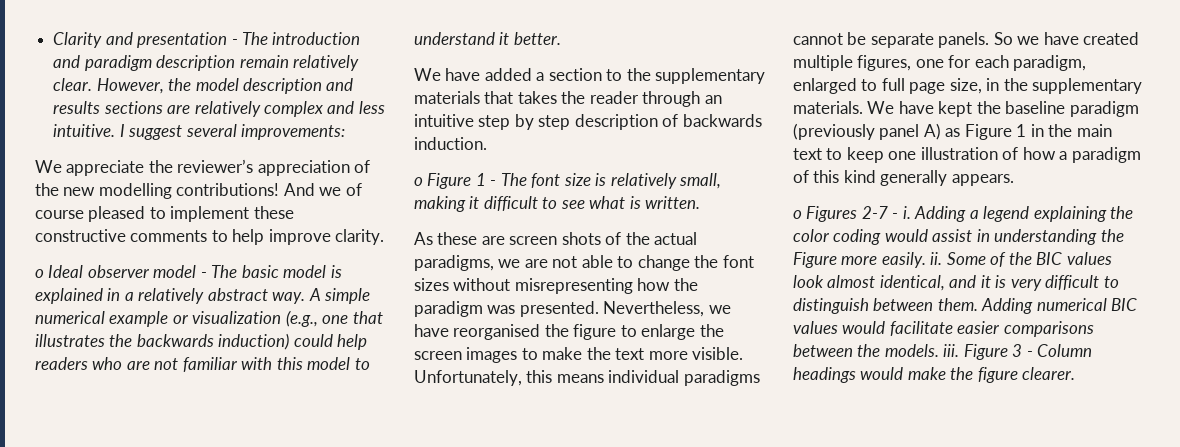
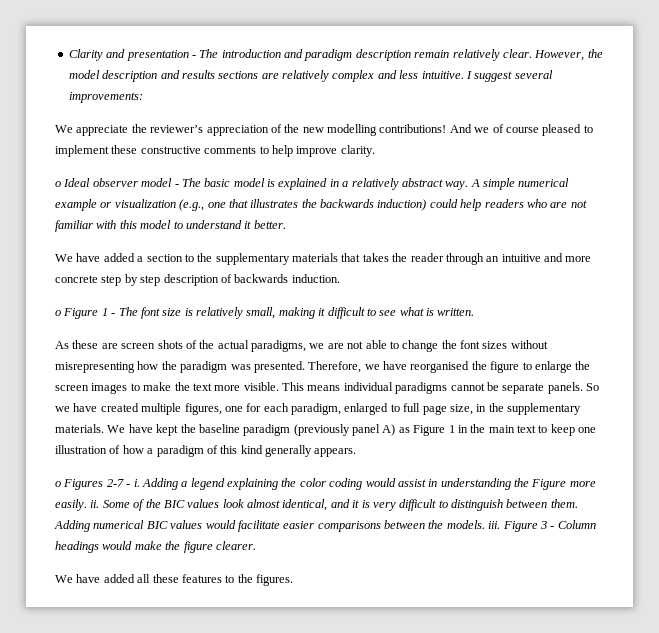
- We have added a section to the supplementary materials that takes the reader through an intuitive step by step description of backwards induction.
+ We have added a section to the supplementary materials that takes the reader through an intuitive and more concrete step by step description of backwards induction.
- Nevertheless, we have reorganised the figure to enlarge the screen images to make the text more visible.
+ Therefore, we have reorganised the figure to enlarge the screen images to make the text more visible.
- Unfortunately, this means individual paradigms cannot be separate panels.
+ This means individual paradigms cannot be separate panels.
+ We have added all these features to the figures.

